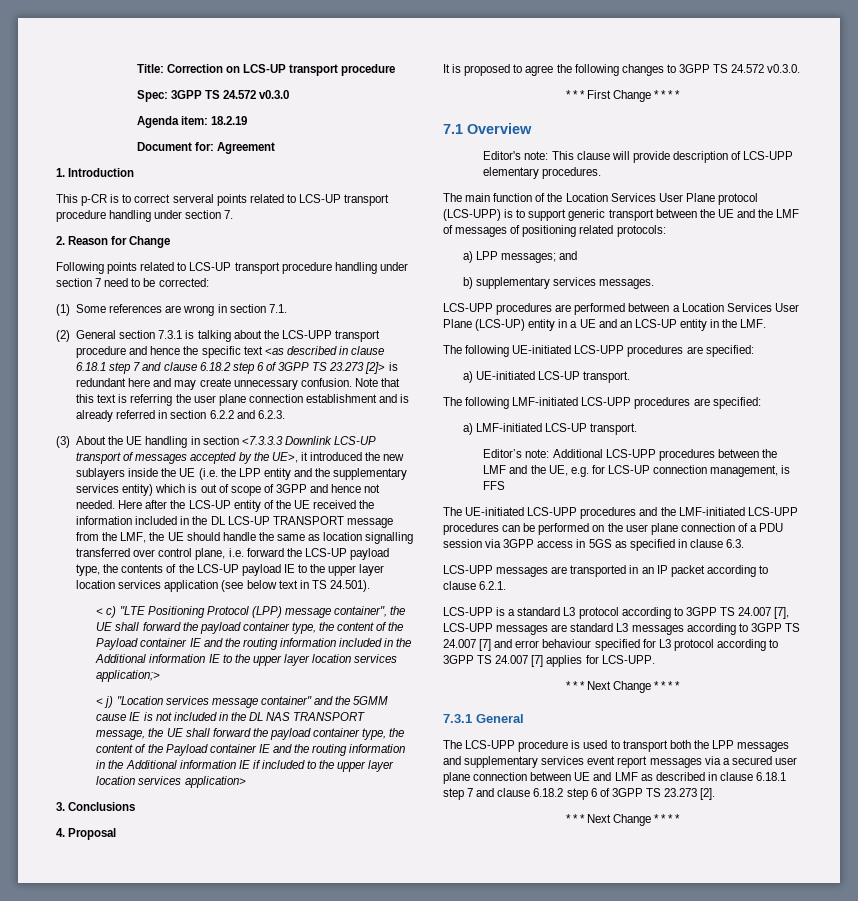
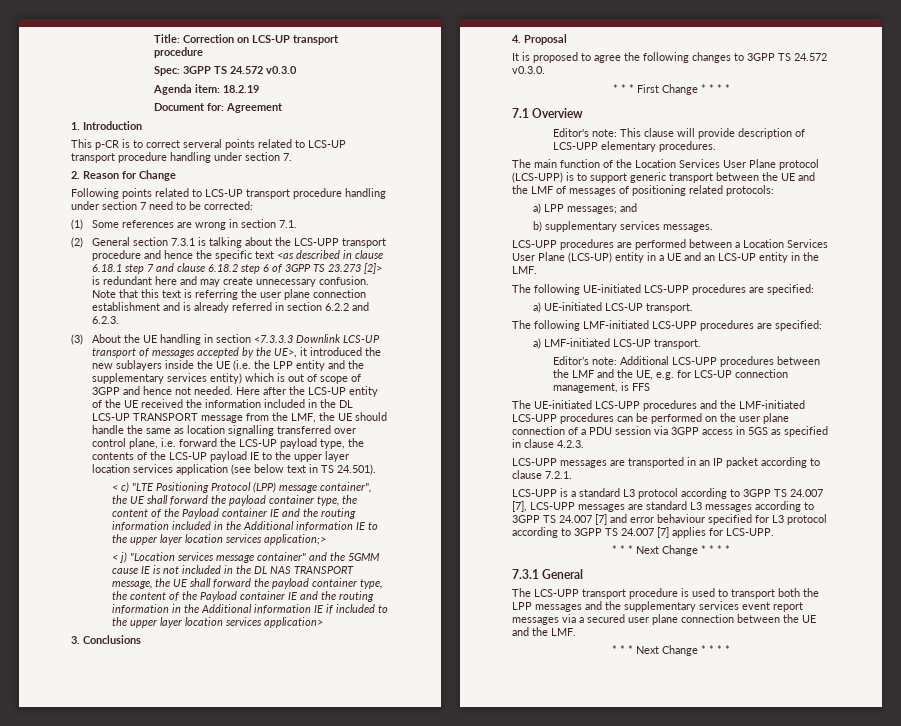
- The UE-initiated LCS-UPP procedures and the LMF-initiated LCS-UPP procedures can be performed on the user plane connection of a PDU session via 3GPP access in 5GS as specified in clause 6.3.
+ The UE-initiated LCS-UPP procedures and the LMF-initiated LCS-UPP procedures can be performed on the user plane connection of a PDU session via 3GPP access in 5GS as specified in clause 4.2.3.
- LCS-UPP messages are transported in an IP packet according to clause 6.2.1.
+ LCS-UPP messages are transported in an IP packet according to clause 7.2.1.
- The LCS-UPP procedure is used to transport both the LPP messages and supplementary services event report messages via a secured user plane connection between UE and LMF as described in clause 6.18.1 step 7 and clause 6.18.2 step 6 of 3GPP TS 23.273 [2].
+ The LCS-UPP transport procedure is used to transport both the LPP messages and the supplementary services event report messages via a secured user plane connection between the UE and the LMF.

